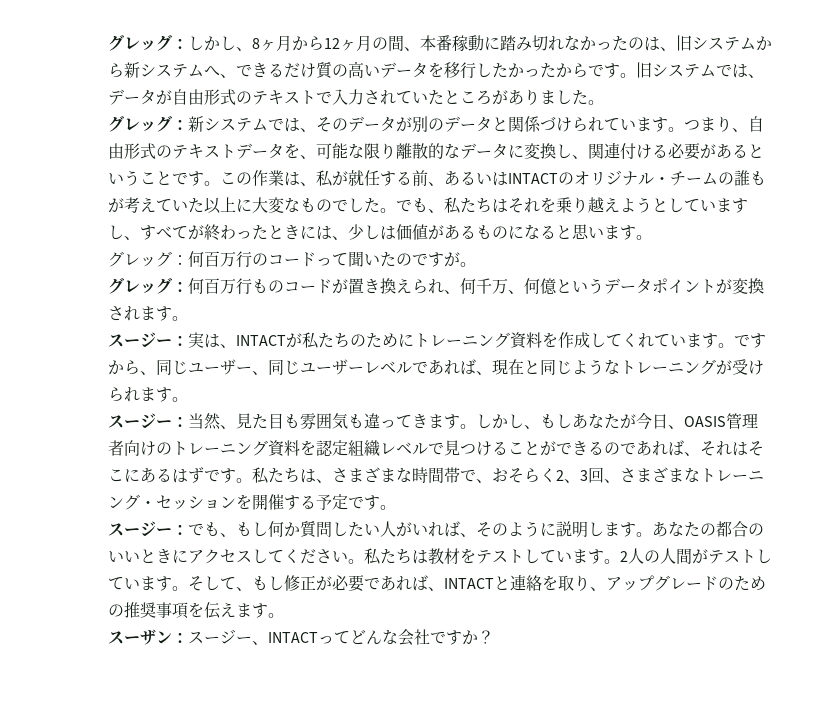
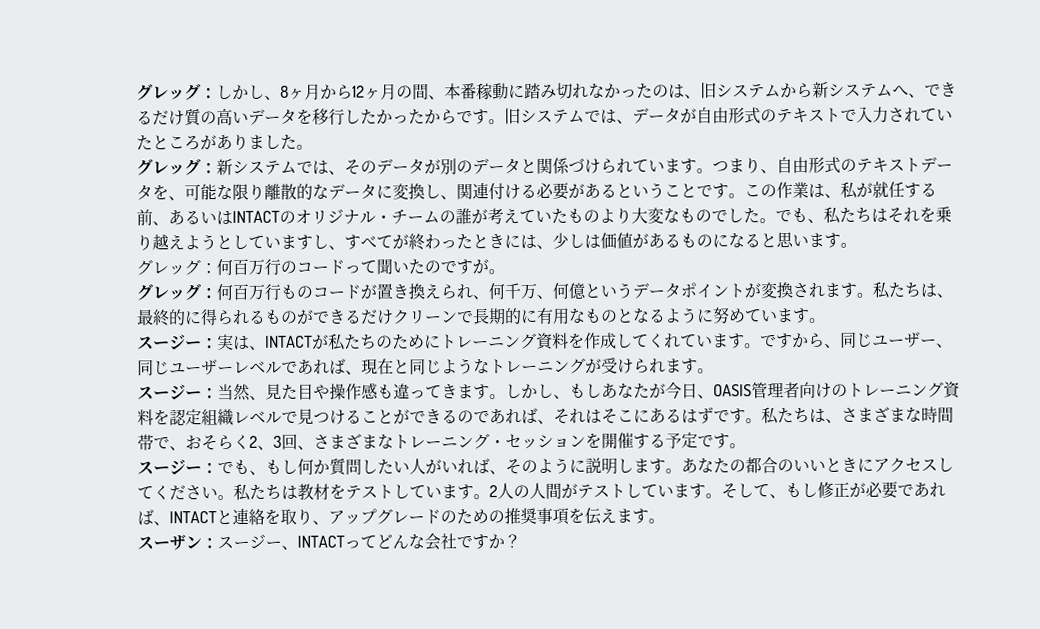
- この作業は、私が就任する前、あるいはINTACTのオリジナル・チームの誰もが考えていた以上に大変なものでした。
+ この作業は、私が就任する前、あるいはINTACTのオリジナル・チームの誰が考えていたものより大変なものでした。
+ 私たちは、最終的に得られるものができるだけクリーンで長期的に有用なものとなるように努めています。
- スージー：当然、見た目も雰囲気も違ってきます。
+ スージー：当然、見た目や操作感も違ってきます。

